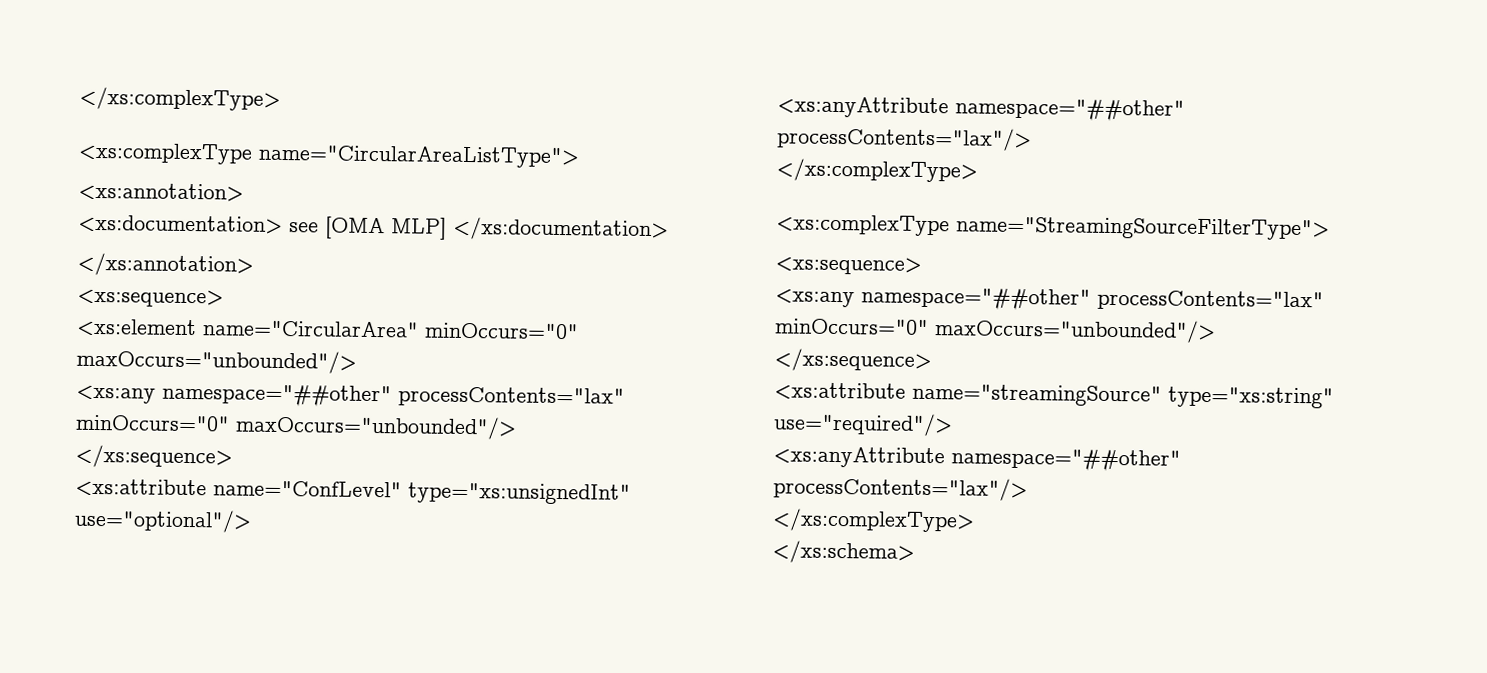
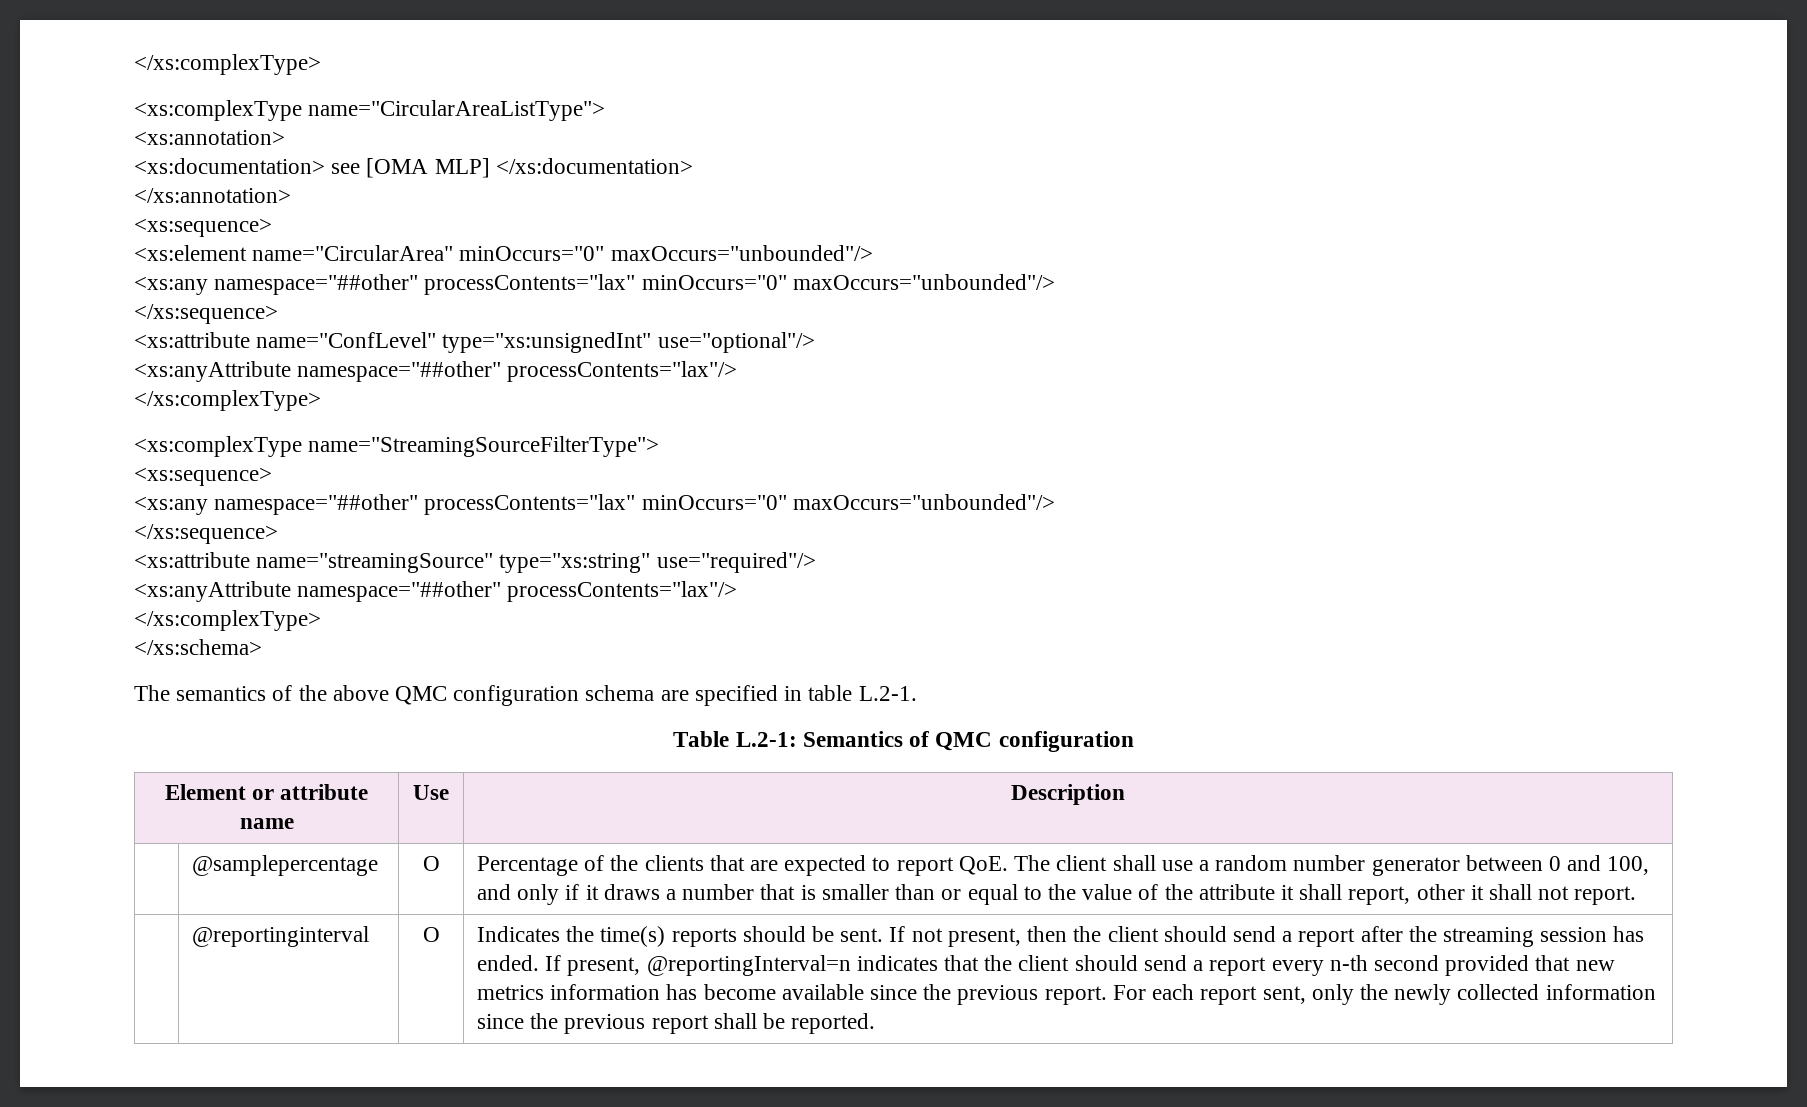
+ The semantics of the above QMC configuration schema are specified in table L.2-1.
+ Table L.2-1: Semantics of QMC configuration
+ Element or attribute name | Use | Description
+ | @samplepercentage | O | Percentage of the clients that are expected to report QoE. The client shall use a random number generator between 0 and 100, and only if it draws a number that is smaller than or equal to the value of the attribute it shall report, other it shall not report.
+ | @reportinginterval | O | Indicates the time(s) reports should be sent. If not present, then the client should send a report after the streaming session has ended. If present, @reportingInterval=n indicates that the client should send a report every n-th second provided that new metrics information has become available since the previous report. For each report sent, only the newly collected information since the previous report shall be reported.

